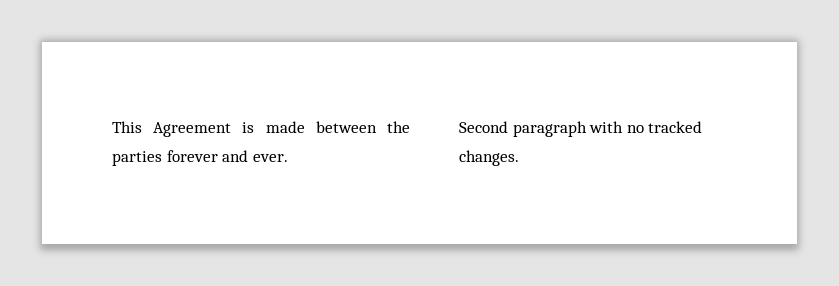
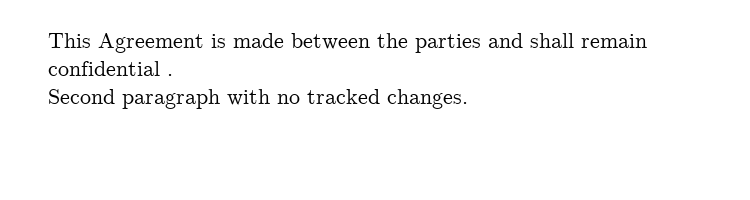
- This Agreement is made between the parties forever and ever.
+ This Agreement is made between the parties and shall remain confidential .

